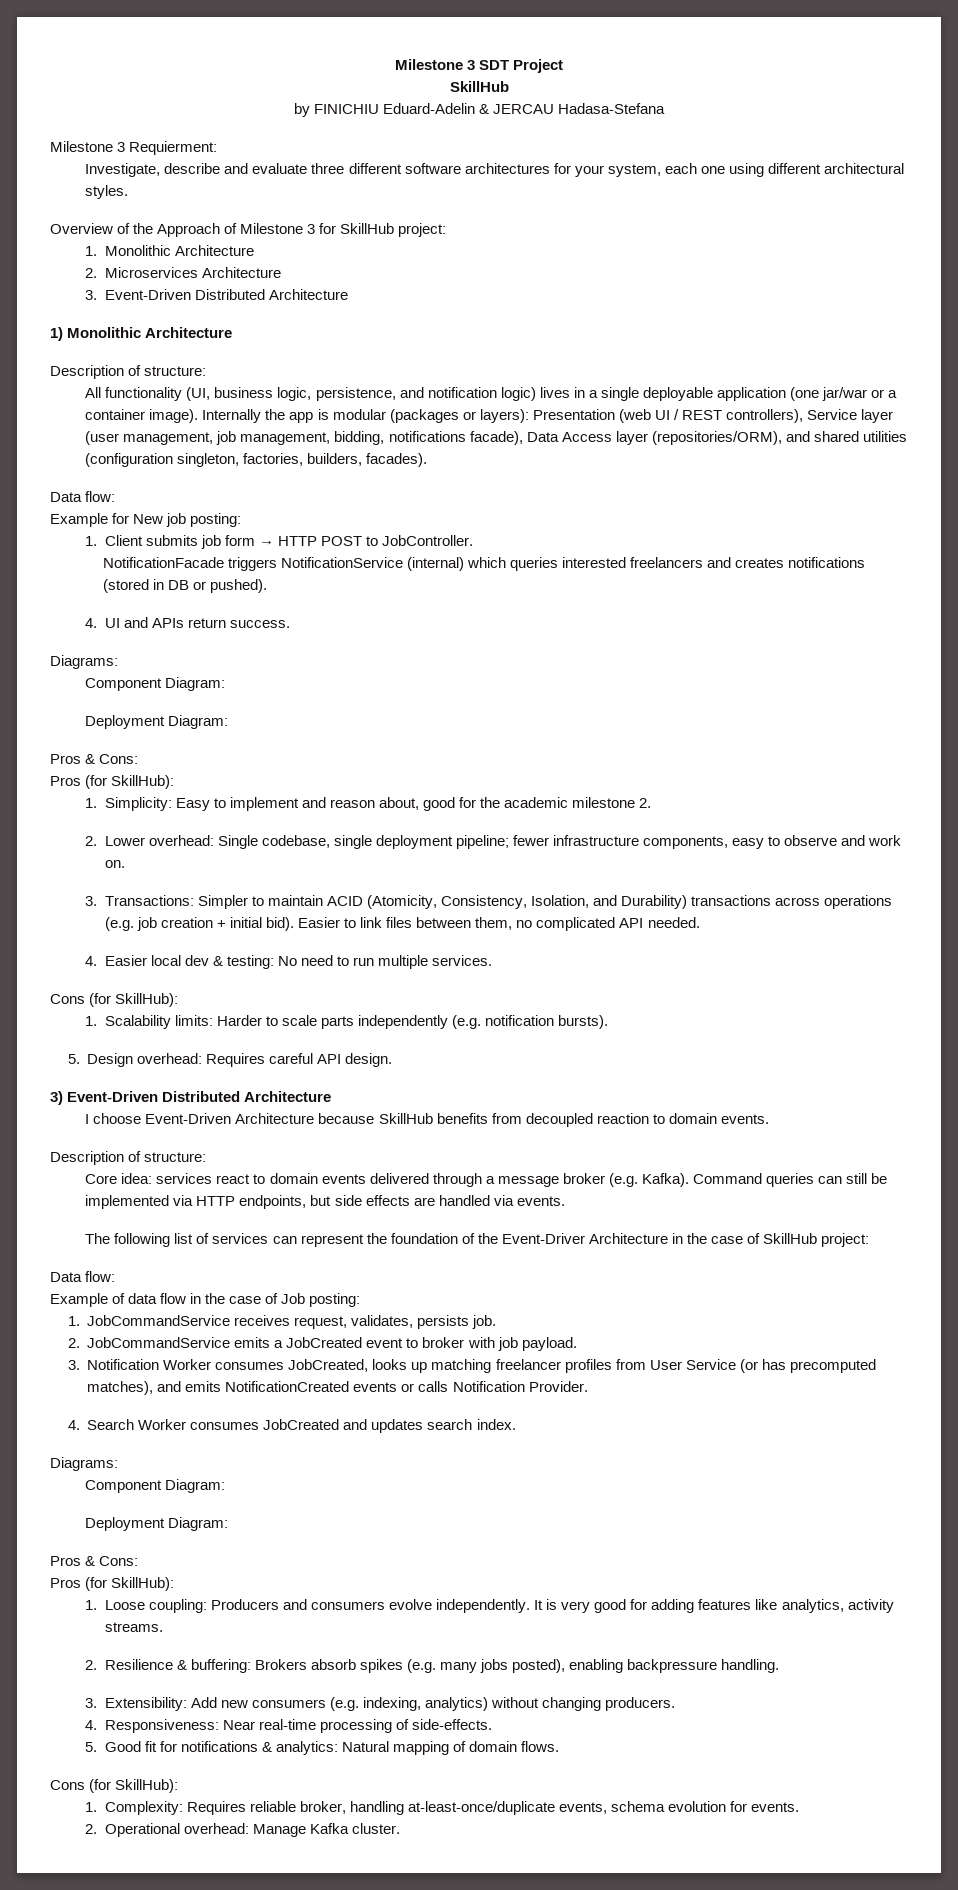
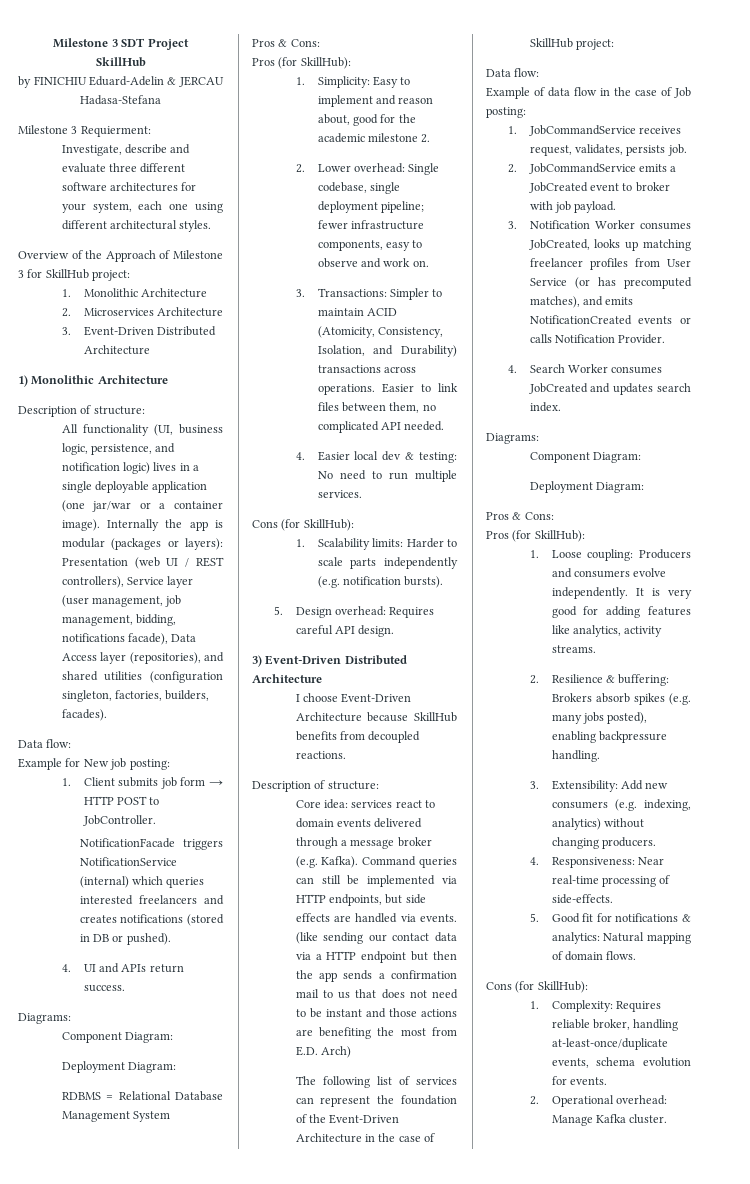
- Internally the app is modular (packages or layers): Presentation (web UI / REST controllers), Service layer (user management, job management, bidding, notifications facade), Data Access layer (repositories/ORM), and shared utilities (configuration singleton, factories, builders, facades).
+ Internally the app is modular (packages or layers): Presentation (web UI / REST controllers), Service layer (user management, job management, bidding, notifications facade), Data Access layer (repositories), and shared utilities (configuration singleton, factories, builders, facades).
+ RDBMS = Relational Database Management System
- 3. Transactions: Simpler to maintain ACID (Atomicity, Consistency, Isolation, and Durability) transactions across operations (e.g. job creation + initial bid).
+ 3. Transactions: Simpler to maintain ACID (Atomicity, Consistency, Isolation, and Durability) transactions across operations.
- I choose Event-Driven Architecture because SkillHub benefits from decoupled reaction to domain events.
+ I choose Event-Driven Architecture because SkillHub benefits from decoupled reactions.
+ (like sending our contact data via a HTTP endpoint but then the app sends a confirmation mail to us that does not need to be instant and those actions are benefiting the most from E.D. Arch)
- The following list of services can represent the foundation of the Event-Driver Architecture in the case of SkillHub project:
+ The following list of services can represent the foundation of the Event-Driven Architecture in the case of SkillHub project:

